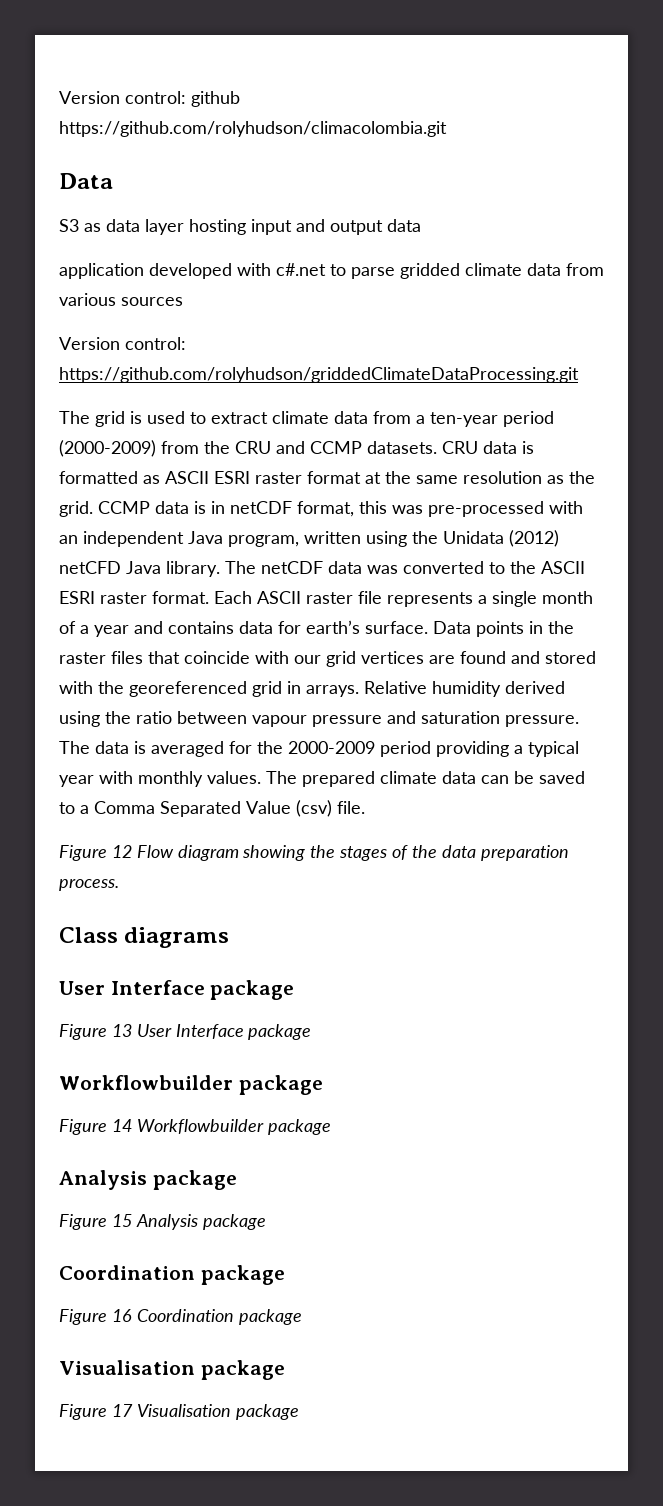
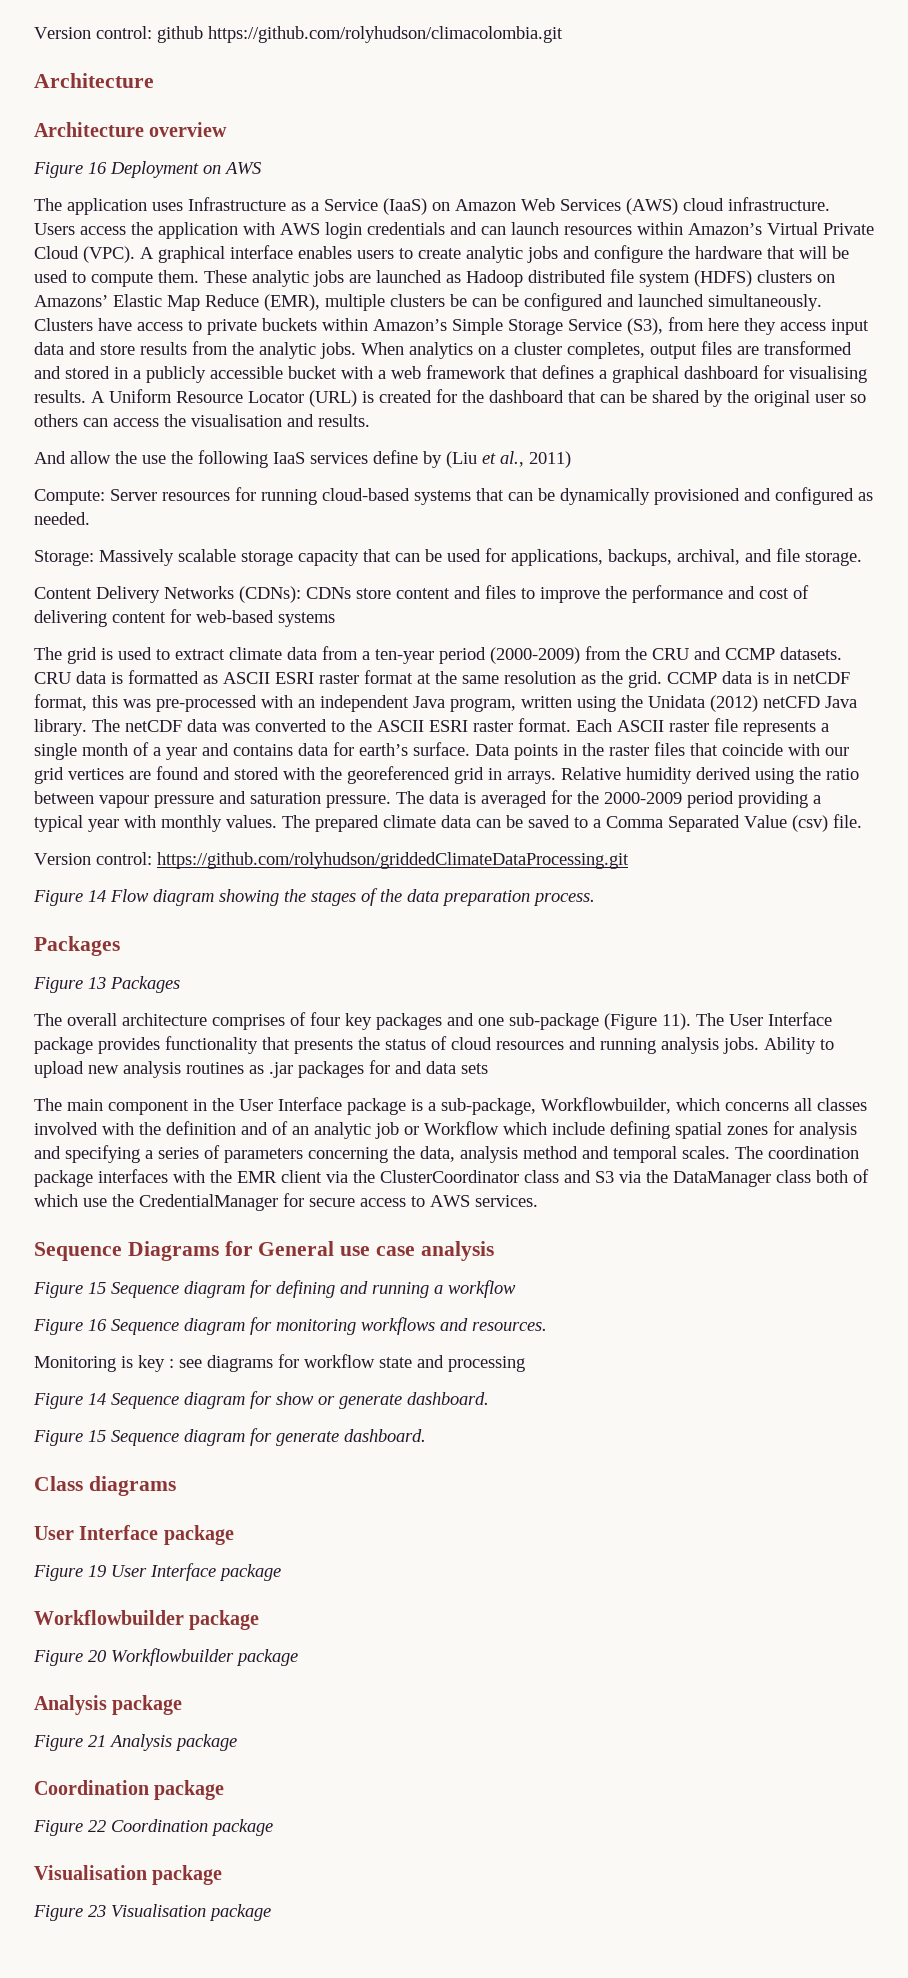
  Version control: github https://github.com/rolyhudson/climacolombia.git
- Data
- S3 as data layer hosting input and output data
- application developed with c#.net to parse gridded climate data from various sources
- Version control: https://github.com/rolyhudson/griddedClimateDataProcessing.git
+ Architecture
+ Architecture overview
+ Figure 16 Deployment on AWS
+ The application uses Infrastructure as a Service (IaaS) on Amazon Web Services (AWS) cloud infrastructure. Users access the application with AWS login credentials and can launch resources within Amazon’s Virtual Private Cloud (VPC). A graphical interface enables users to create analytic jobs and configure the hardware that will be used to compute them. These analytic jobs are launched as Hadoop distributed file system (HDFS) clusters on Amazons’ Elastic Map Reduce (EMR), multiple clusters be can be configured and launched simultaneously. Clusters have access to private buckets within Amazon’s Simple Storage Service (S3), from here they access input data and store results from the analytic jobs. When analytics on a cluster completes, output files are transformed and stored in a publicly accessible bucket with a web framework that defines a graphical dashboard for visualising results. A Uniform Resource Locator (URL) is created for the dashboard that can be shared by the original user so others can access the visualisation and results.
+ And allow the use the following IaaS services define by (Liu et al., 2011)
+ Compute: Server resources for running cloud-based systems that can be dynamically provisioned and configured as needed.
+ Storage: Massively scalable storage capacity that can be used for applications, backups, archival, and file storage.
+ Content Delivery Networks (CDNs): CDNs store content and files to improve the performance and cost of delivering content for web-based systems
- Figure 12 Flow diagram showing the stages of the data preparation process.
+ Version control: https://github.com/rolyhudson/griddedClimateDataProcessing.git
+ Figure 14 Flow diagram showing the stages of the data preparation process.
+ Packages
+ Figure 13 Packages
+ The overall architecture comprises of four key packages and one sub-package (Figure 11). The User Interface package provides functionality that presents the status of cloud resources and running analysis jobs. Ability to upload new analysis routines as .jar packages for and data sets
+ The main component in the User Interface package is a sub-package, Workflowbuilder, which concerns all classes involved with the definition and of an analytic job or Workflow which include defining spatial zones for analysis and specifying a series of parameters concerning the data, analysis method and temporal scales. The coordination package interfaces with the EMR client via the ClusterCoordinator class and S3 via the DataManager class both of which use the CredentialManager for secure access to AWS services.
+ Sequence Diagrams for General use case analysis
+ Figure 15 Sequence diagram for defining and running a workflow
+ Figure 16 Sequence diagram for monitoring workflows and resources.
+ Monitoring is key : see diagrams for workflow state and processing
+ Figure 14 Sequence diagram for show or generate dashboard.
+ Figure 15 Sequence diagram for generate dashboard.
- Figure 13 User Interface package
+ Figure 19 User Interface package
- Figure 14 Workflowbuilder package
+ Figure 20 Workflowbuilder package
- Figure 15 Analysis package
+ Figure 21 Analysis package
- Figure 16 Coordination package
+ Figure 22 Coordination package
- Figure 17 Visualisation package
+ Figure 23 Visualisation package

